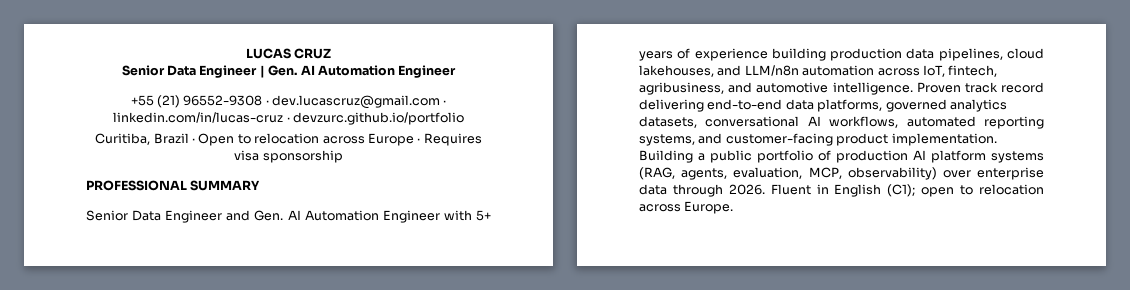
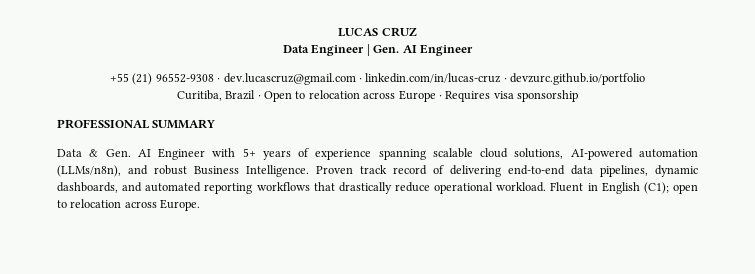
- Senior Data Engineer | Gen. AI Automation Engineer
+ Data Engineer | Gen. AI Engineer
- Senior Data Engineer and Gen. AI Automation Engineer with 5+ years of experience building production data pipelines, cloud lakehouses, and LLM/n8n automation across IoT, fintech, agribusiness, and automotive intelligence.
+ Data & Gen. AI Engineer with 5+ years of experience spanning scalable cloud solutions, AI-powered automation (LLMs/n8n), and robust Business Intelligence.
- Proven track record delivering end-to-end data platforms, governed analytics datasets, conversational AI workflows, automated reporting systems, and customer-facing product implementation. Building a public portfolio of production AI platform systems (RAG, agents, evaluation, MCP, observability) over enterprise data through 2026.
+ Proven track record of delivering end-to-end data pipelines, dynamic dashboards, and automated reporting workflows that drastically reduce operational workload.

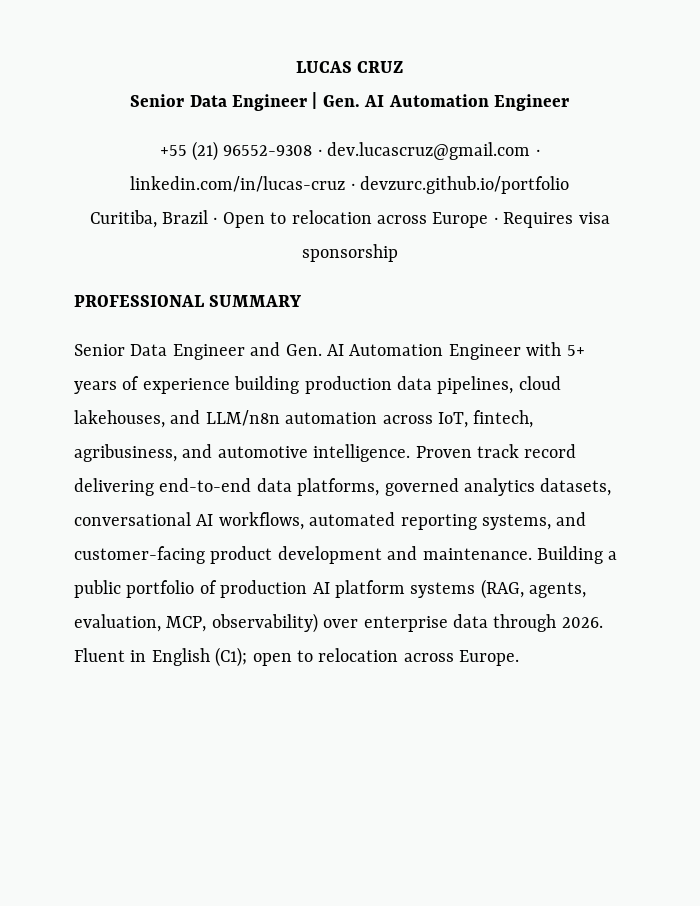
- Data Engineer | Gen. AI Engineer
+ Senior Data Engineer | Gen. AI Automation Engineer
- Data & Gen. AI Engineer with 5+ years of experience spanning scalable cloud solutions, AI-powered automation (LLMs/n8n), and robust Business Intelligence.
+ Senior Data Engineer and Gen. AI Automation Engineer with 5+ years of experience building production data pipelines, cloud lakehouses, and LLM/n8n automation across IoT, fintech, agribusiness, and automotive intelligence.
- Proven track record of delivering end-to-end data pipelines, dynamic dashboards, and automated reporting workflows that drastically reduce operational workload.
+ Proven track record delivering end-to-end data platforms, governed analytics datasets, conversational AI workflows, automated reporting systems, and customer-facing product development and maintenance. Building a public portfolio of production AI platform systems (RAG, agents, evaluation, MCP, observability) over enterprise data through 2026.

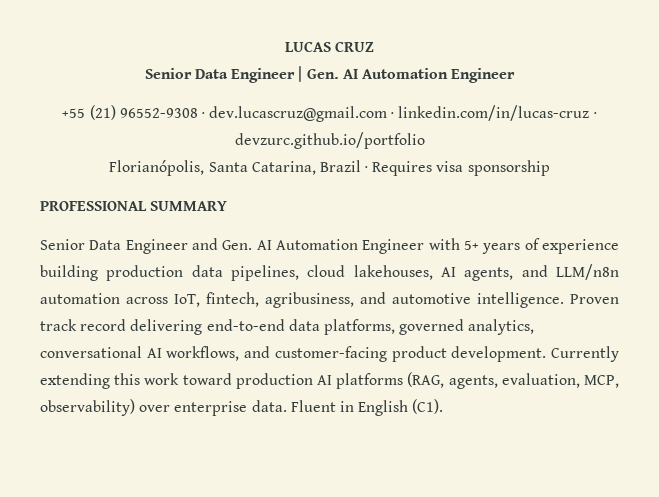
- Curitiba, Brazil · Open to relocation across Europe · Requires visa sponsorship
+ Florianópolis, Santa Catarina, Brazil · Requires visa sponsorship
- Senior Data Engineer and Gen. AI Automation Engineer with 5+ years of experience building production data pipelines, cloud lakehouses, and LLM/n8n automation across IoT, fintech, agribusiness, and automotive intelligence.
+ Senior Data Engineer and Gen. AI Automation Engineer with 5+ years of experience building production data pipelines, cloud lakehouses, AI agents, and LLM/n8n automation across IoT, fintech, agribusiness, and automotive intelligence.
- Proven track record delivering end-to-end data platforms, governed analytics datasets, conversational AI workflows, automated reporting systems, and customer-facing product development and maintenance. Building a public portfolio of production AI platform systems (RAG, agents, evaluation, MCP, observability) over enterprise data through 2026. Fluent in English (C1); open to relocation across Europe.
+ Proven track record delivering end-to-end data platforms, governed analytics, conversational AI workflows, and customer-facing product development. Currently extending this work toward production AI platforms (RAG, agents, evaluation, MCP, observability) over enterprise data. Fluent in English (C1).

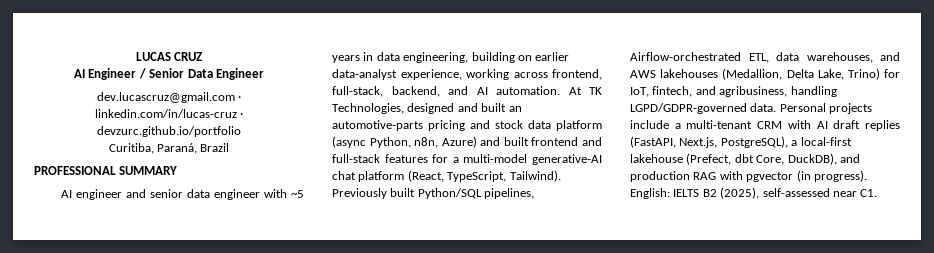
- Senior Data Engineer | Gen. AI Automation Engineer
- +55 (21) 96552-9308 · dev.lucascruz@gmail.com · linkedin.com/in/lucas-cruz · devzurc.github.io/portfolio
+ AI Engineer / Senior Data Engineer
+ dev.lucascruz@gmail.com · linkedin.com/in/lucas-cruz · devzurc.github.io/portfolio
- Florianópolis, Santa Catarina, Brazil · Requires visa sponsorship
+ Curitiba, Paraná, Brazil
  PROFESSIONAL SUMMARY
- Senior Data Engineer and Gen. AI Automation Engineer with 5+ years of experience building production data pipelines, cloud lakehouses, AI agents, and LLM/n8n automation across IoT, fintech, agribusiness, and automotive intelligence. Proven track record delivering end-to-end data platforms, governed analytics, conversational AI workflows, and customer-facing product development. Currently extending this work toward production AI platforms (RAG, agents, evaluation, MCP, observability) over enterprise data. Fluent in English (C1).
+ AI engineer and senior data engineer with ~5 years in data engineering, building on earlier data-analyst experience, working across frontend, full-stack, backend, and AI automation. At TK Technologies, designed and built an automotive-parts pricing and stock data platform (async Python, n8n, Azure) and built frontend and full-stack features for a multi-model generative-AI chat platform (React, TypeScript, Tailwind). Previously built Python/SQL pipelines, Airflow-orchestrated ETL, data warehouses, and AWS lakehouses (Medallion, Delta Lake, Trino) for IoT, fintech, and agribusiness, handling LGPD/GDPR-governed data. Personal projects include a multi-tenant CRM with AI draft replies (FastAPI, Next.js, PostgreSQL), a local-first lakehouse (Prefect, dbt Core, DuckDB), and production RAG with pgvector (in progress). English: IELTS B2 (2025), self-assessed near C1.

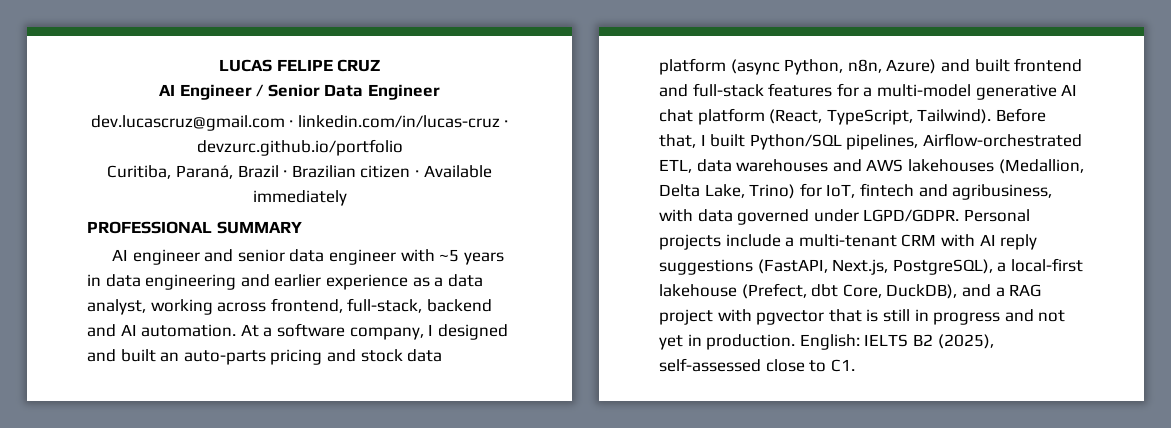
- LUCAS CRUZ
+ LUCAS FELIPE CRUZ
- Curitiba, Paraná, Brazil
+ Curitiba, Paraná, Brazil · Brazilian citizen · Available immediately
- AI engineer and senior data engineer with ~5 years in data engineering, building on earlier data-analyst experience, working across frontend, full-stack, backend, and AI automation.
+ AI engineer and senior data engineer with ~5 years in data engineering and earlier experience as a data analyst, working across frontend, full-stack, backend and AI automation.
- At TK Technologies, designed and built an automotive-parts pricing and stock data platform (async Python, n8n, Azure) and built frontend and full-stack features for a multi-model generative-AI chat platform (React, TypeScript, Tailwind).
+ At a software company, I designed and built an auto-parts pricing and stock data platform (async Python, n8n, Azure) and built frontend and full-stack features for a multi-model generative AI chat platform (React, TypeScript, Tailwind).
- Previously built Python/SQL pipelines, Airflow-orchestrated ETL, data warehouses, and AWS lakehouses (Medallion, Delta Lake, Trino) for IoT, fintech, and agribusiness, handling LGPD/GDPR-governed data.
+ Before that, I built Python/SQL pipelines, Airflow-orchestrated ETL, data warehouses and AWS lakehouses (Medallion, Delta Lake, Trino) for IoT, fintech and agribusiness, with data governed under LGPD/GDPR.
- Personal projects include a multi-tenant CRM with AI draft replies (FastAPI, Next.js, PostgreSQL), a local-first lakehouse (Prefect, dbt Core, DuckDB), and production RAG with pgvector (in progress).
+ Personal projects include a multi-tenant CRM with AI reply suggestions (FastAPI, Next.js, PostgreSQL), a local-first lakehouse (Prefect, dbt Core, DuckDB), and a RAG project with pgvector that is still in progress and not yet in production.
- English: IELTS B2 (2025), self-assessed near C1.
+ English: IELTS B2 (2025), self-assessed close to C1.

